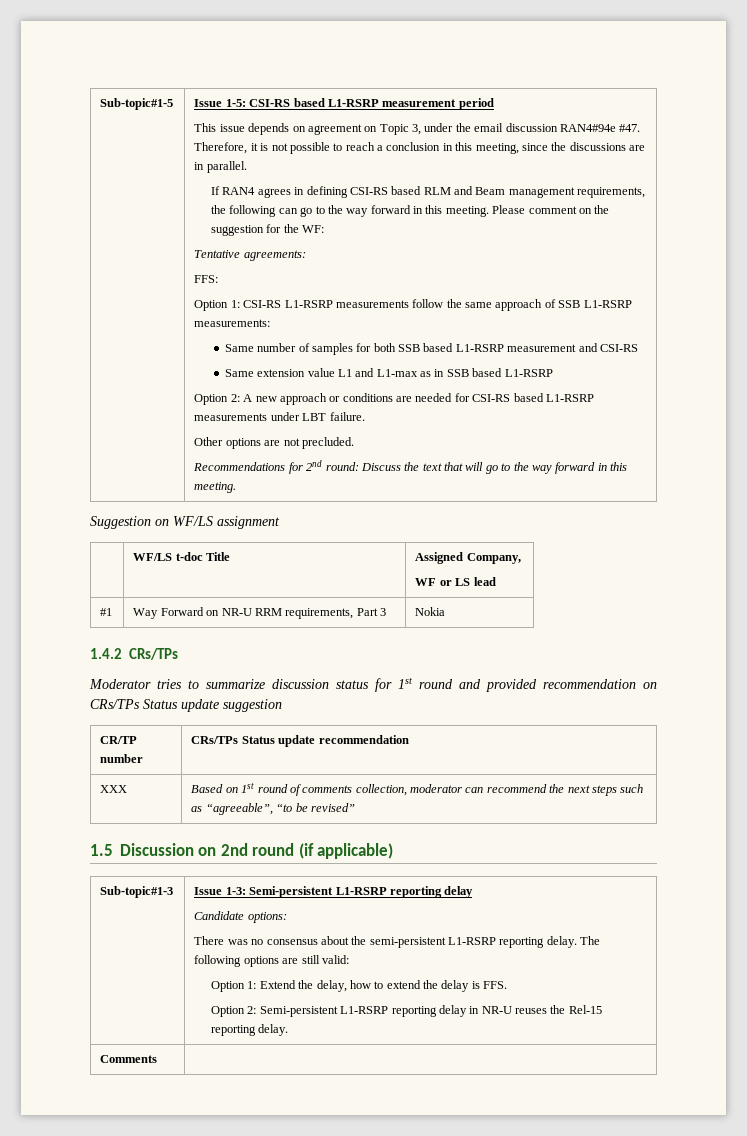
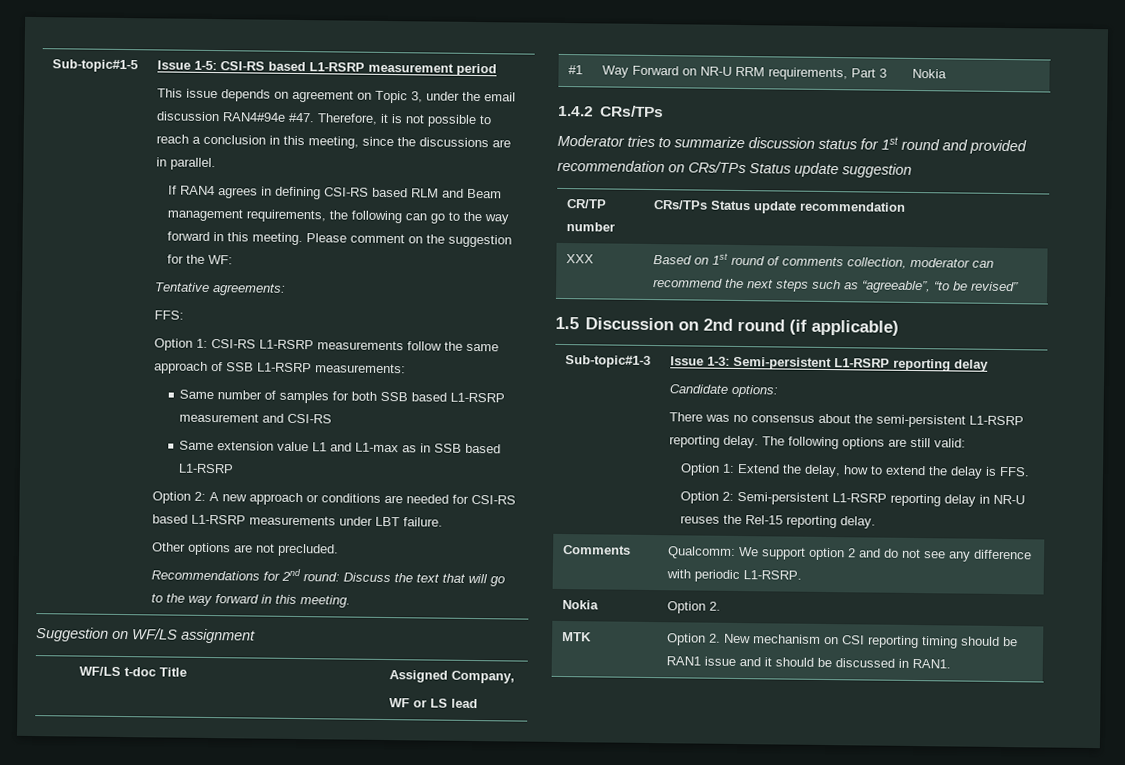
- Comments |
+ Comments | Qualcomm: We support option 2 and do not see any difference with periodic L1-RSRP.
+ Nokia | Option 2.
+ MTK | Option 2. New mechanism on CSI reporting timing should be RAN1 issue and it should be discussed in RAN1.

